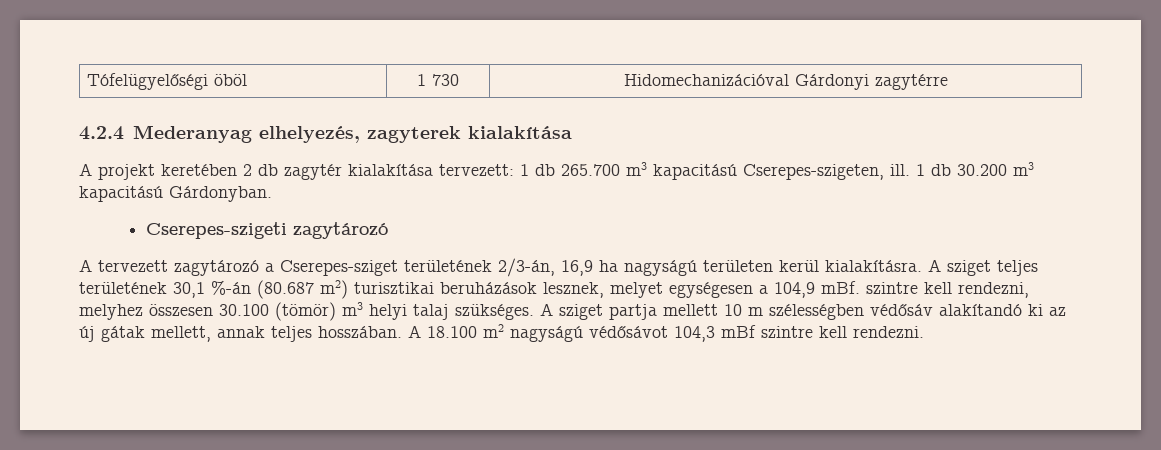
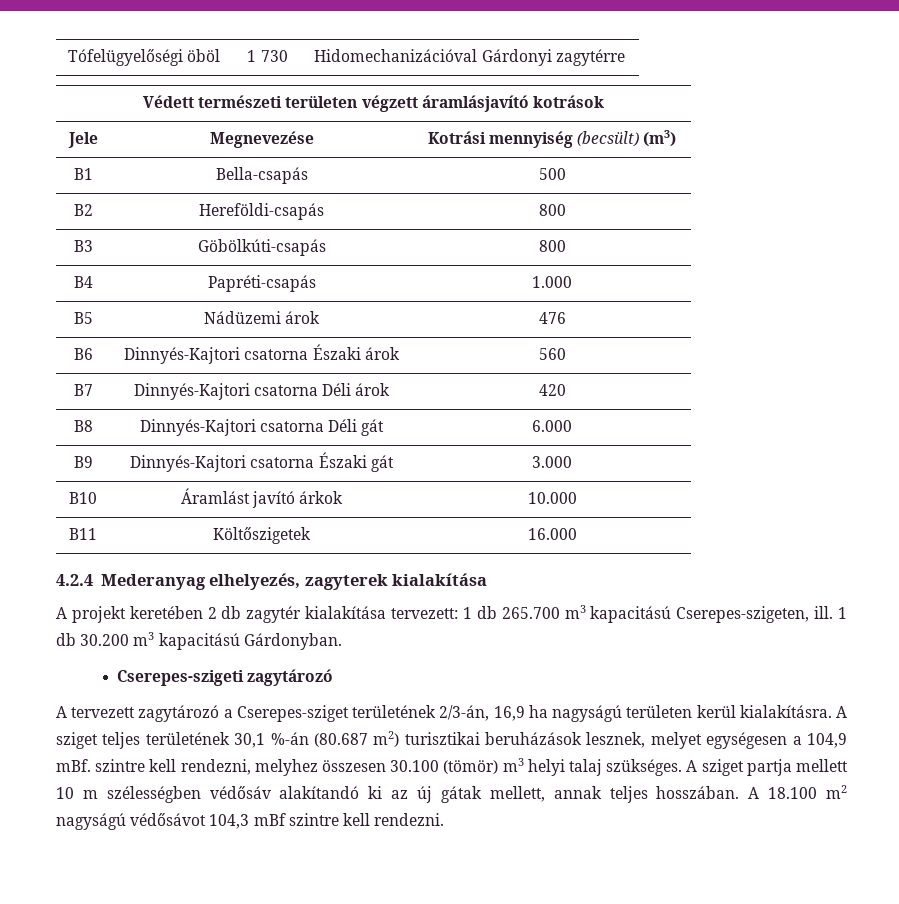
+ Védett természeti területen végzett áramlásjavító kotrások
+ Jele | Megnevezése | Kotrási mennyiség (becsült) (m3)
+ B1 | Bella-csapás | 500
+ B2 | Hereföldi-csapás | 800
+ B3 | Göbölkúti-csapás | 800
+ B4 | Papréti-csapás | 1.000
+ B5 | Nádüzemi árok | 476
+ B6 | Dinnyés-Kajtori csatorna Északi árok | 560
+ B7 | Dinnyés-Kajtori csatorna Déli árok | 420
+ B8 | Dinnyés-Kajtori csatorna Déli gát | 6.000
+ B9 | Dinnyés-Kajtori csatorna Északi gát | 3.000
+ B10 | Áramlást javító árkok | 10.000
+ B11 | Költőszigetek | 16.000

